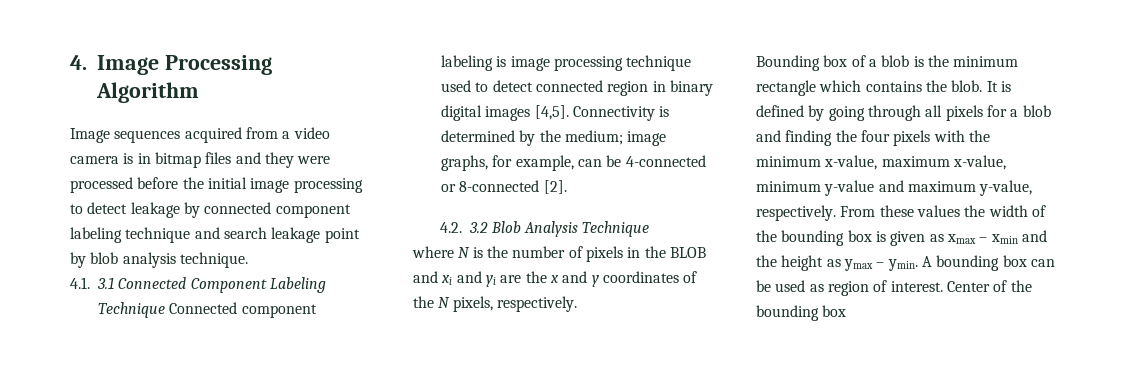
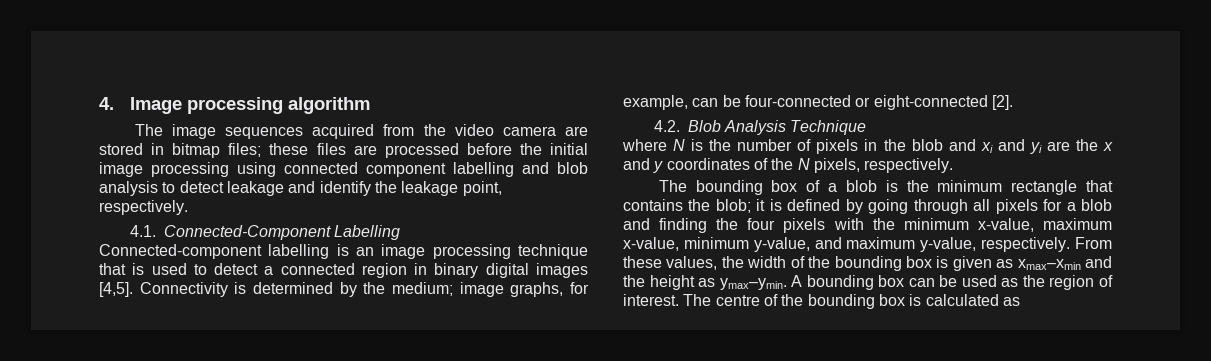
- 4. Image Processing Algorithm
- Image sequences acquired from a video camera is in bitmap files and they were processed before the initial image processing to detect leakage by connected component labeling technique and search leakage point by blob analysis technique.
- 4.1. 3.1 Connected Component Labeling Technique Connected component labeling is image processing technique used to detect connected region in binary digital images [4,5].
+ 4. Image processing algorithm
+ The image sequences acquired from the video camera are stored in bitmap files; these files are processed before the initial image processing using connected component labelling and blob analysis to detect leakage and identify the leakage point, respectively.
+ 4.1. Connected-Component Labelling
+ Connected-component labelling is an image processing technique that is used to detect a connected region in binary digital images [4,5].
- Connectivity is determined by the medium; image graphs, for example, can be 4-connected or 8-connected [2].
+ Connectivity is determined by the medium; image graphs, for example, can be four-connected or eight-connected [2].
- 4.2. 3.2 Blob Analysis Technique
+ 4.2. Blob Analysis Technique
- where N is the number of pixels in the BLOB and xi and yi are the x and y coordinates of the N pixels, respectively.
+ where N is the number of pixels in the blob and xi and yi are the x and y coordinates of the N pixels, respectively.
- Bounding box of a blob is the minimum rectangle which contains the blob. It is defined by going through all pixels for a blob and finding the four pixels with the minimum x-value, maximum x-value, minimum y-value and maximum y-value, respectively.
+ The bounding box of a blob is the minimum rectangle that contains the blob; it is defined by going through all pixels for a blob and finding the four pixels with the minimum x-value, maximum x-value, minimum y-value, and maximum y-value, respectively.
- From these values the width of the bounding box is given as xmax – xmin and the height as ymax – ymin.
+ From these values, the width of the bounding box is given as xmax–xmin and the height as ymax–ymin.
- A bounding box can be used as region of interest.
+ A bounding box can be used as the region of interest.
- Center of the bounding box
+ The centre of the bounding box is calculated as

